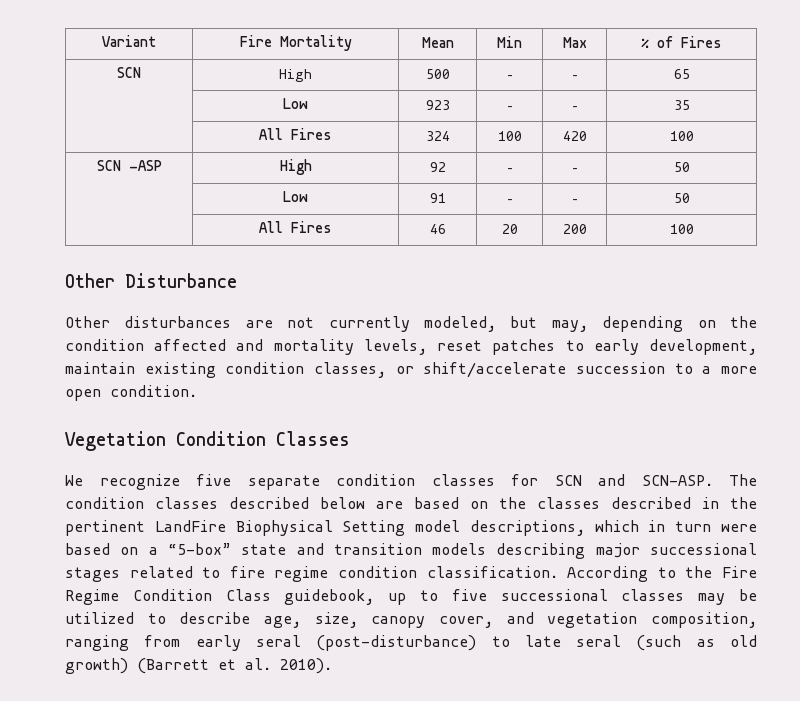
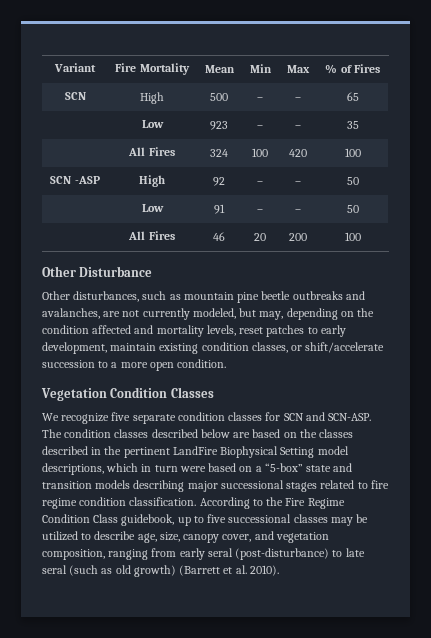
- Other disturbances are not currently modeled, but may, depending on the condition affected and mortality levels, reset patches to early development, maintain existing condition classes, or shift/accelerate succession to a more open condition.
+ Other disturbances, such as mountain pine beetle outbreaks and avalanches, are not currently modeled, but may, depending on the condition affected and mortality levels, reset patches to early development, maintain existing condition classes, or shift/accelerate succession to a more open condition.

